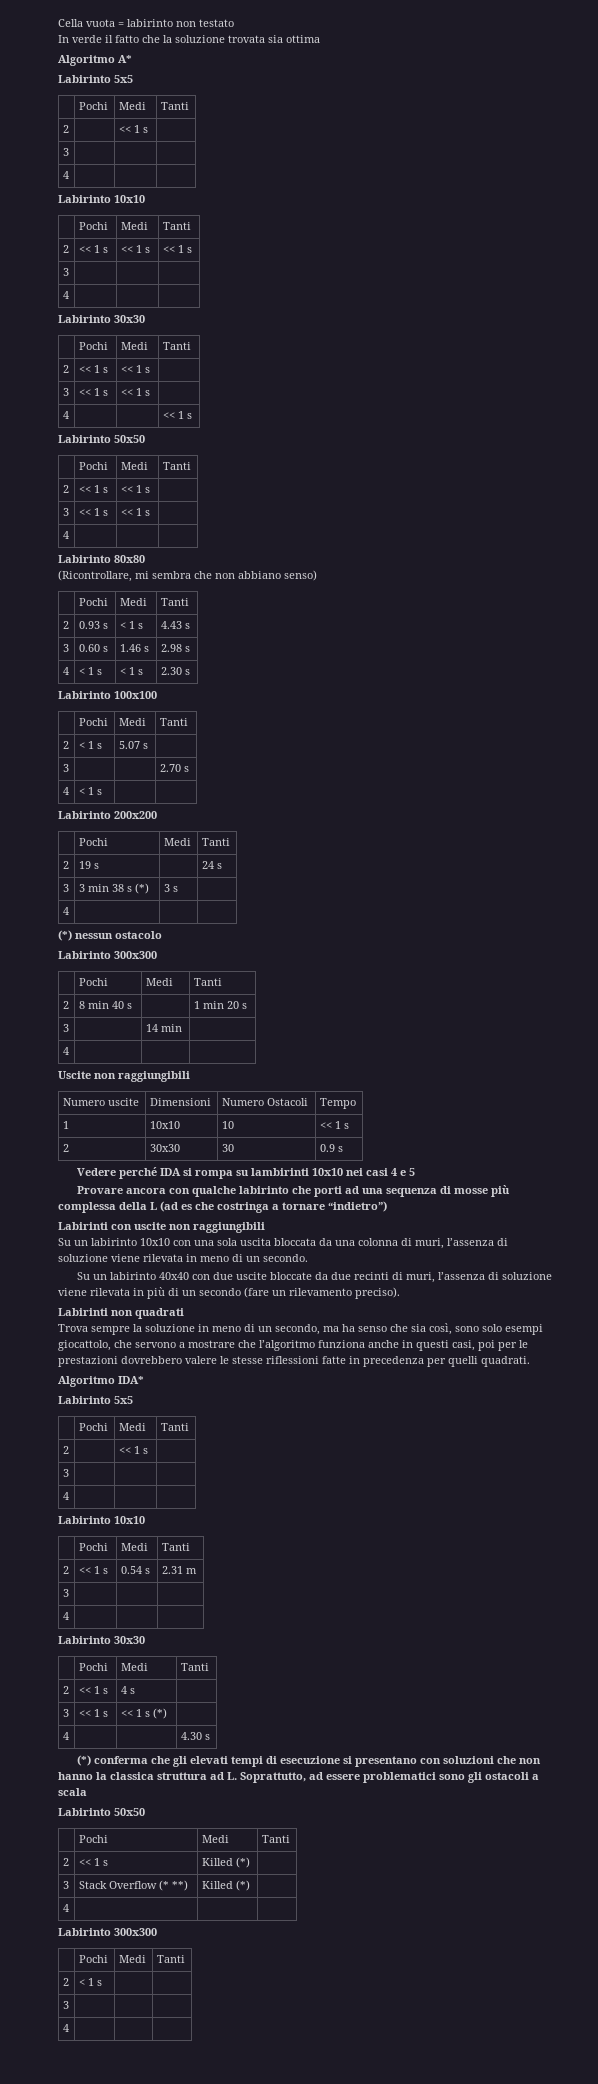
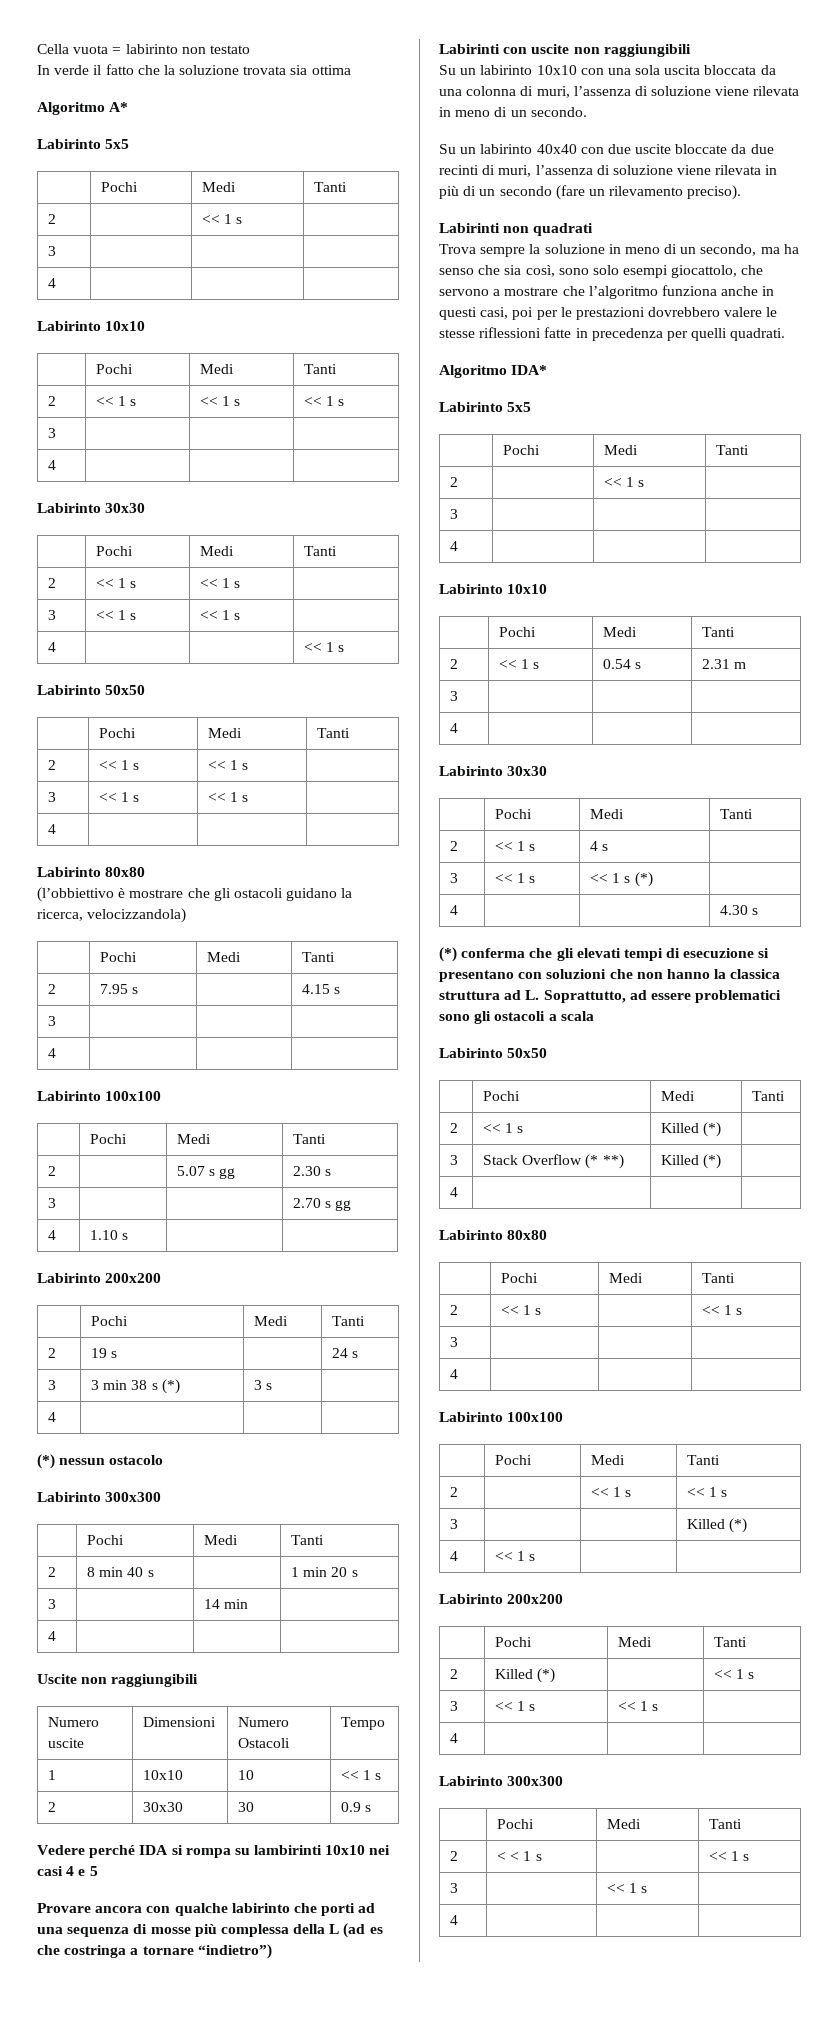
- (Ricontrollare, mi sembra che non abbiano senso)
+ (l’obbiettivo è mostrare che gli ostacoli guidano la ricerca, velocizzandola)
  | Pochi | Medi | Tanti
- 2 | 0.93 s | < 1 s | 4.43 s
- 3 | 0.60 s | 1.46 s | 2.98 s
- 4 | < 1 s | < 1 s | 2.30 s
+ 2 | 7.95 s | | 4.15 s
+ 3 | | |
+ 4 | | |
  Labirinto 100x100
  | Pochi | Medi | Tanti
- 2 | < 1 s | 5.07 s |
+ 2 | | 5.07 s gg | 2.30 s
- 3 | | | 2.70 s
- 4 | < 1 s | |
+ 3 | | | 2.70 s gg
+ 4 | 1.10 s | |
  3 | Stack Overflow (* **) | Killed (*) |
+ 4 | | |
+ Labirinto 80x80
+ | Pochi | Medi | Tanti
+ 2 | << 1 s | | << 1 s
+ 3 | | |
+ 4 | | |
+ Labirinto 100x100
+ | Pochi | Medi | Tanti
+ 2 | | << 1 s | << 1 s
+ 3 | | | Killed (*)
+ 4 | << 1 s | |
+ Labirinto 200x200
+ | Pochi | Medi | Tanti
+ 2 | Killed (*) | | << 1 s
+ 3 | << 1 s | << 1 s |
- 2 | < 1 s | |
- 3 | | |
+ 2 | < < 1 s | | << 1 s
+ 3 | | << 1 s |

